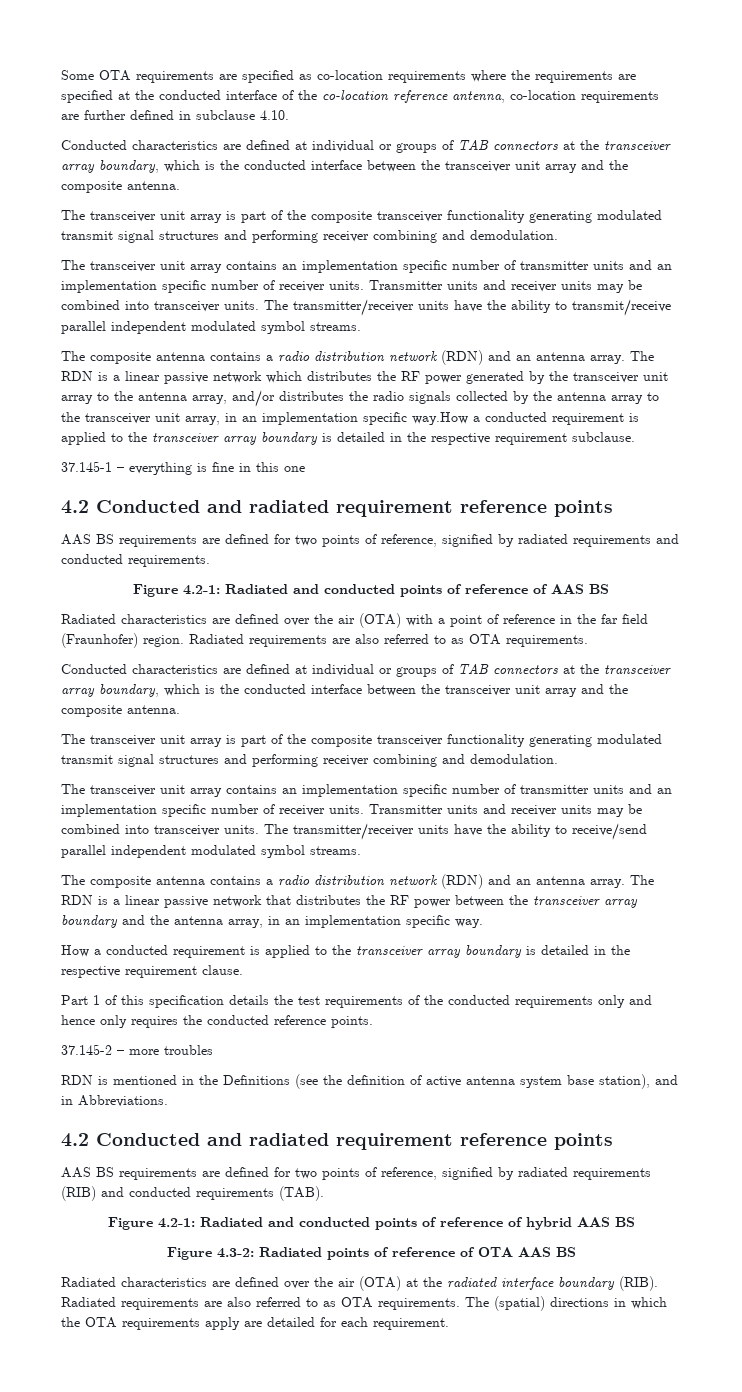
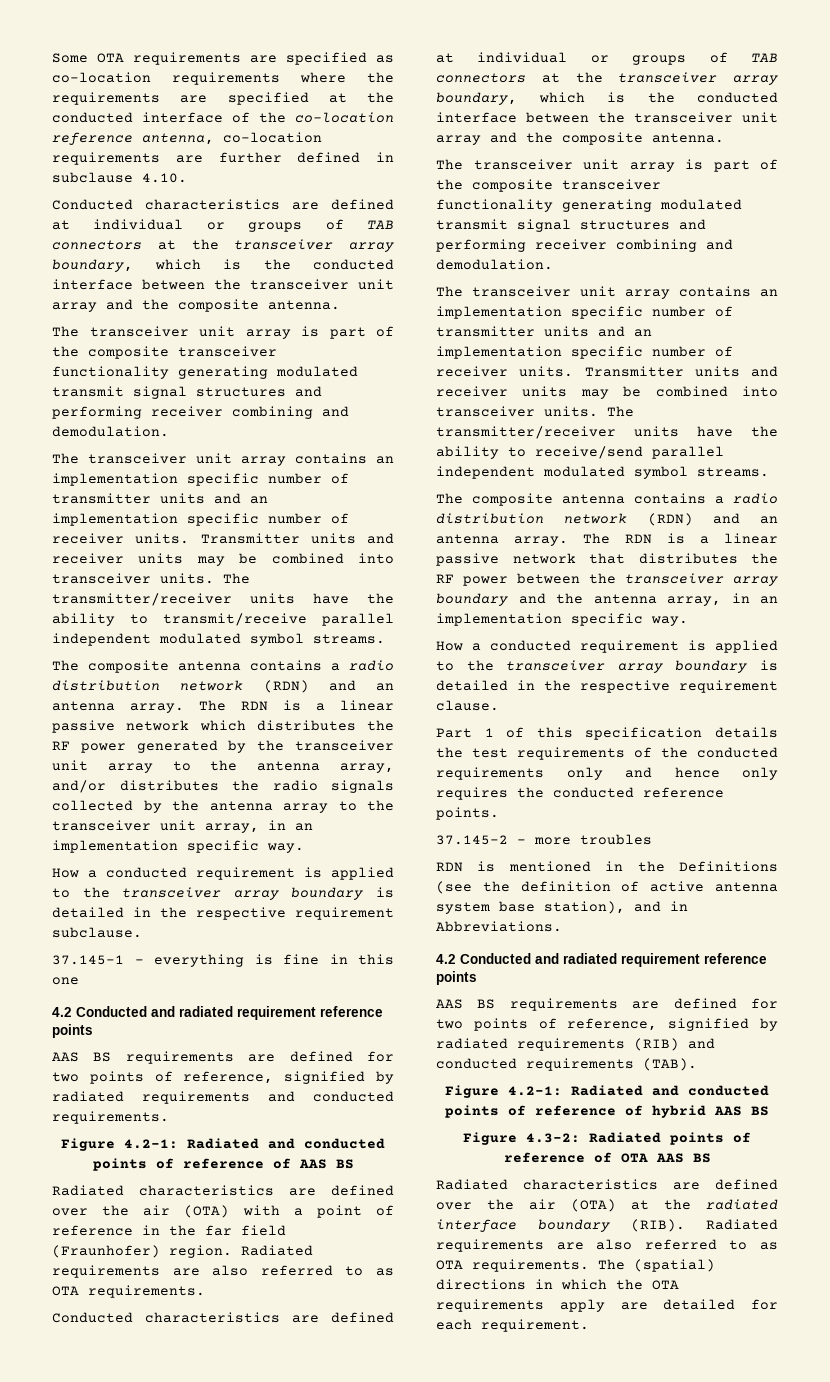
- The RDN is a linear passive network which distributes the RF power generated by the transceiver unit array to the antenna array, and/or distributes the radio signals collected by the antenna array to the transceiver unit array, in an implementation specific way.How a conducted requirement is applied to the transceiver array boundary is detailed in the respective requirement subclause.
+ The RDN is a linear passive network which distributes the RF power generated by the transceiver unit array to the antenna array, and/or distributes the radio signals collected by the antenna array to the transceiver unit array, in an implementation specific way.
+ How a conducted requirement is applied to the transceiver array boundary is detailed in the respective requirement subclause.

